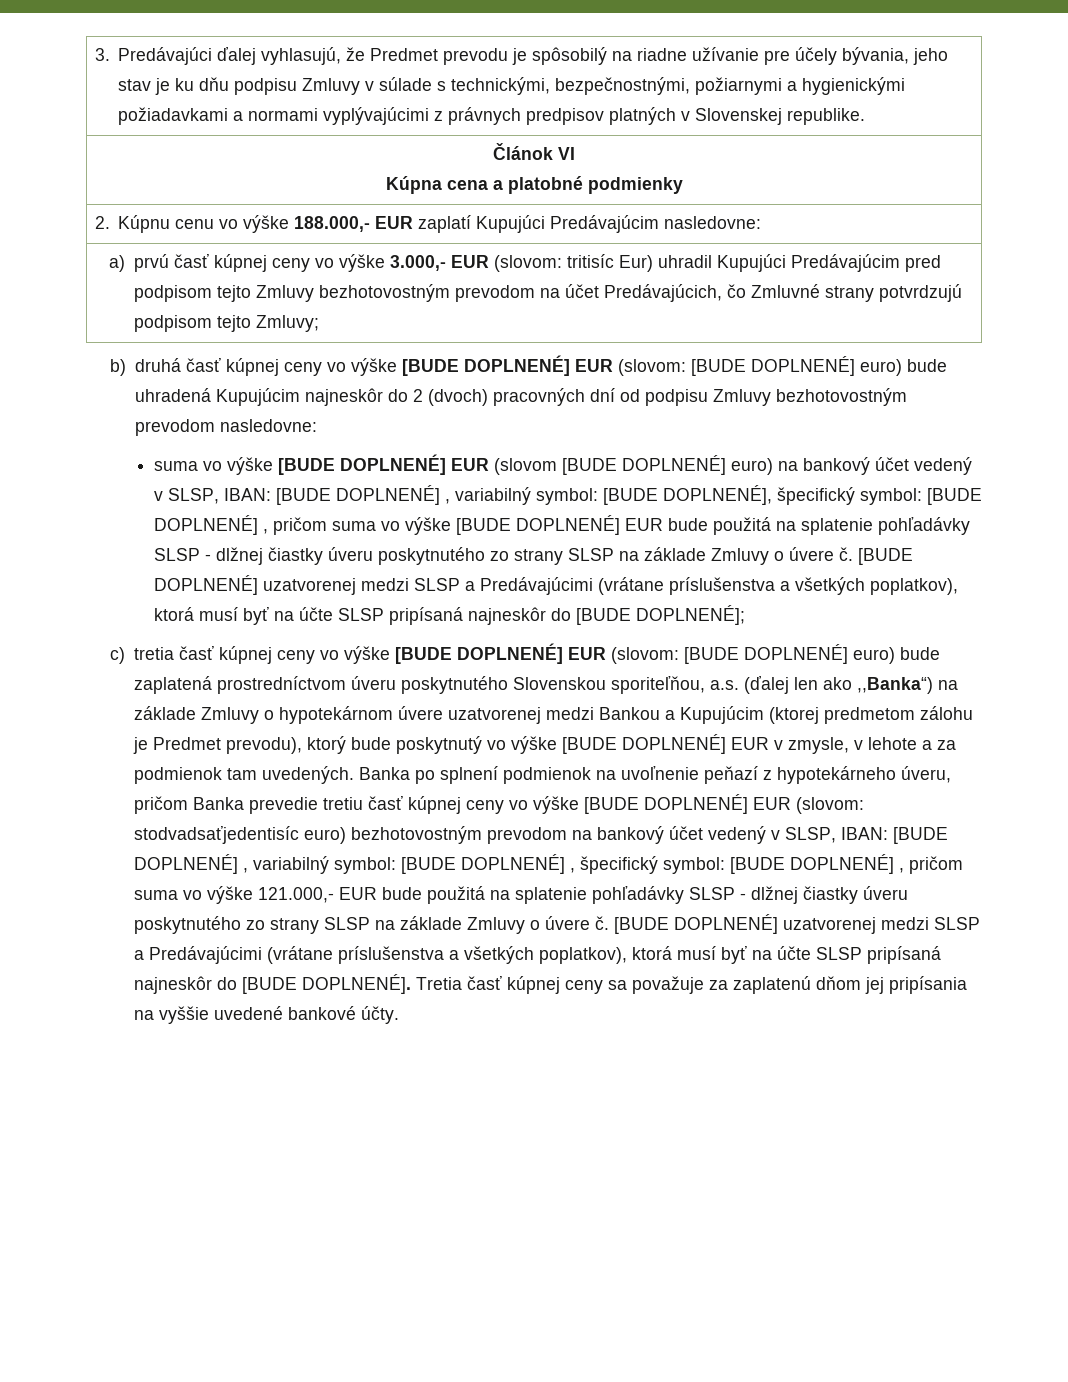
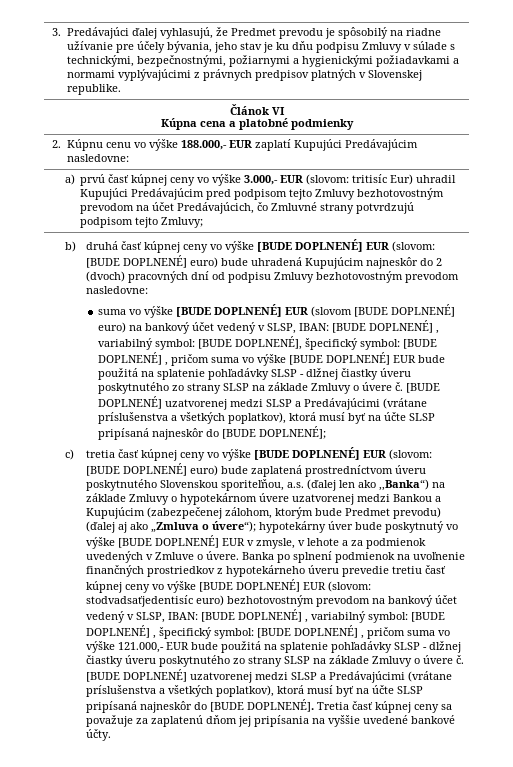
- c) tretia časť kúpnej ceny vo výške [BUDE DOPLNENÉ] EUR (slovom: [BUDE DOPLNENÉ] euro) bude zaplatená prostredníctvom úveru poskytnutého Slovenskou sporiteľňou, a.s. (ďalej len ako ,,Banka“) na základe Zmluvy o hypotekárnom úvere uzatvorenej medzi Bankou a Kupujúcim (ktorej predmetom zálohu je Predmet prevodu), ktorý bude poskytnutý vo výške [BUDE DOPLNENÉ] EUR v zmysle, v lehote a za podmienok tam uvedených.
+ c) tretia časť kúpnej ceny vo výške [BUDE DOPLNENÉ] EUR (slovom: [BUDE DOPLNENÉ] euro) bude zaplatená prostredníctvom úveru poskytnutého Slovenskou sporiteľňou, a.s. (ďalej len ako ,,Banka“) na základe Zmluvy o hypotekárnom úvere uzatvorenej medzi Bankou a Kupujúcim (zabezpečenej zálohom, ktorým bude Predmet prevodu) (ďalej aj ako „Zmluva o úvere“); hypotekárny úver bude poskytnutý vo výške [BUDE DOPLNENÉ] EUR v zmysle, v lehote a za podmienok uvedených v Zmluve o úvere.
- Banka po splnení podmienok na uvoľnenie peňazí z hypotekárneho úveru, pričom Banka prevedie tretiu časť kúpnej ceny vo výške [BUDE DOPLNENÉ] EUR (slovom:
+ Banka po splnení podmienok na uvoľnenie finančných prostriedkov z hypotekárneho úveru prevedie tretiu časť kúpnej ceny vo výške [BUDE DOPLNENÉ] EUR (slovom:

